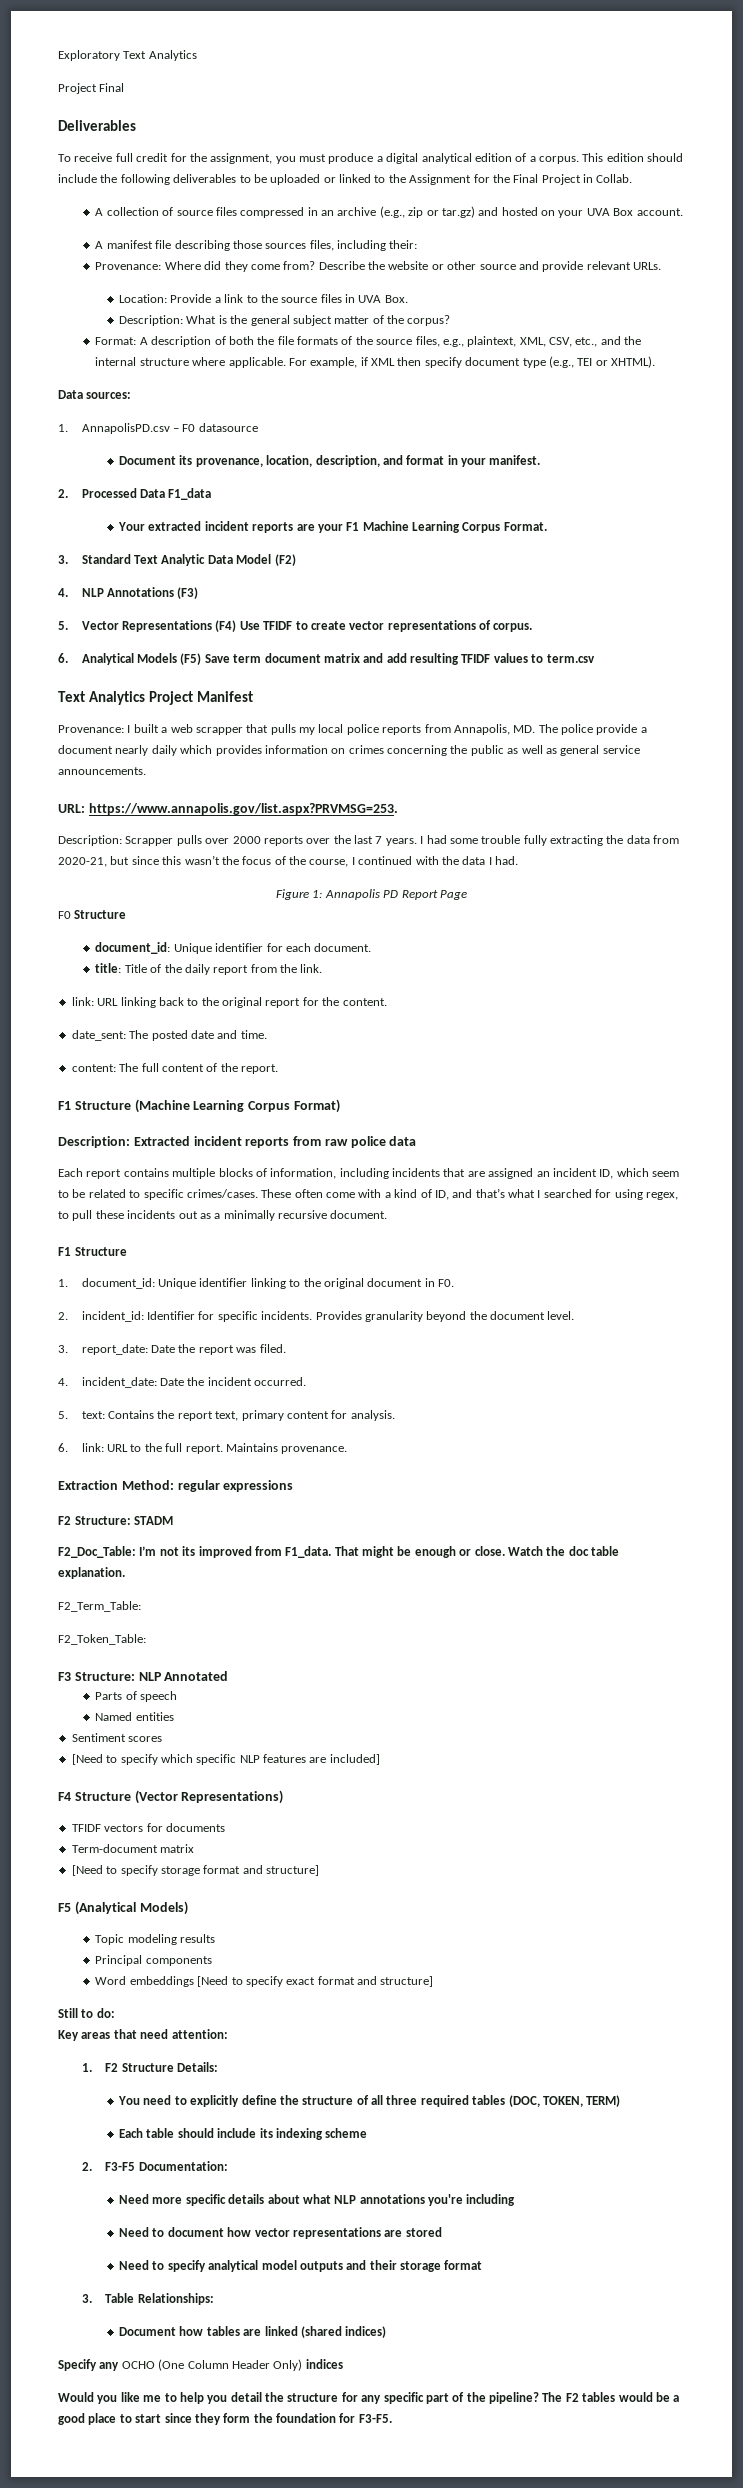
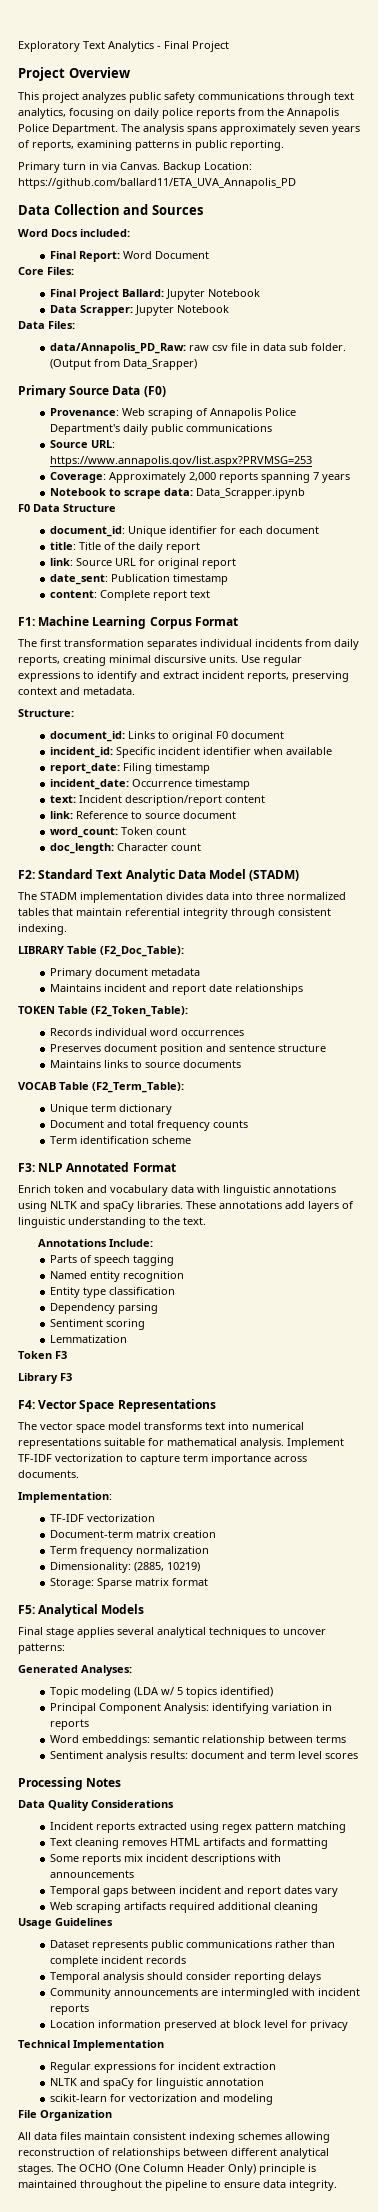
- Exploratory Text Analytics
- Project Final
- Deliverables
- To receive full credit for the assignment, you must produce a digital analytical edition of a corpus. This edition should include the following deliverables to be uploaded or linked to the Assignment for the Final Project in Collab.
- A collection of source files compressed in an archive (e.g., zip or tar.gz) and hosted on your UVA Box account.
- A manifest file describing those sources files, including their:
- Provenance: Where did they come from? Describe the website or other source and provide relevant URLs.
- Location: Provide a link to the source files in UVA Box.
- Description: What is the general subject matter of the corpus?
- Format: A description of both the file formats of the source files, e.g., plaintext, XML, CSV, etc., and the internal structure where applicable. For example, if XML then specify document type (e.g., TEI or XHTML).
- Data sources:
- 1. AnnapolisPD.csv – F0 datasource
- Document its provenance, location, description, and format in your manifest.
- 2. Processed Data F1_data
- Your extracted incident reports are your F1 Machine Learning Corpus Format.
- 3. Standard Text Analytic Data Model (F2)
- 4. NLP Annotations (F3)
- 5. Vector Representations (F4) Use TFIDF to create vector representations of corpus.
- 6. Analytical Models (F5) Save term document matrix and add resulting TFIDF values to term.csv
- Text Analytics Project Manifest
- Provenance: I built a web scrapper that pulls my local police reports from Annapolis, MD. The police provide a document nearly daily which provides information on crimes concerning the public as well as general service announcements.
- URL: https://www.annapolis.gov/list.aspx?PRVMSG=253.
- Description: Scrapper pulls over 2000 reports over the last 7 years. I had some trouble fully extracting the data from 2020-21, but since this wasn’t the focus of the course, I continued with the data I had.
- Figure 1: Annapolis PD Report Page
- F0 Structure
+ Exploratory Text Analytics - Final Project
+ Project Overview
+ This project analyzes public safety communications through text analytics, focusing on daily police reports from the Annapolis Police Department. The analysis spans approximately seven years of reports, examining patterns in public reporting.
+ Primary turn in via Canvas. Backup Location: https://github.com/ballard11/ETA_UVA_Annapolis_PD
+ Data Collection and Sources
+ Word Docs included:
+ Final Report: Word Document
+ Core Files:
+ Final Project Ballard: Jupyter Notebook
+ Data Scrapper: Jupyter Notebook
+ Data Files:
+ data/Annapolis_PD_Raw: raw csv file in data sub folder. (Output from Data_Srapper)
+ Primary Source Data (F0)
+ Provenance: Web scraping of Annapolis Police Department's daily public communications
+ Source URL: https://www.annapolis.gov/list.aspx?PRVMSG=253
+ Coverage: Approximately 2,000 reports spanning 7 years
+ Notebook to scrape data: Data_Scrapper.ipynb
+ F0 Data Structure
- document_id: Unique identifier for each document.
+ document_id: Unique identifier for each document
- title: Title of the daily report from the link.
- link: URL linking back to the original report for the content.
- date_sent: The posted date and time.
- content: The full content of the report.
- F1 Structure (Machine Learning Corpus Format)
- Description: Extracted incident reports from raw police data
- Each report contains multiple blocks of information, including incidents that are assigned an incident ID, which seem to be related to specific crimes/cases. These often come with a kind of ID, and that’s what I searched for using regex, to pull these incidents out as a minimally recursive document.
- F1 Structure
- 1. document_id: Unique identifier linking to the original document in F0.
- 2. incident_id: Identifier for specific incidents. Provides granularity beyond the document level.
- 3. report_date: Date the report was filed.
- 4. incident_date: Date the incident occurred.
- 5. text: Contains the report text, primary content for analysis.
- 6. link: URL to the full report. Maintains provenance.
- Extraction Method: regular expressions
- F2 Structure: STADM
- F2_Doc_Table: I’m not its improved from F1_data. That might be enough or close. Watch the doc table explanation.
- F2_Term_Table:
- F2_Token_Table:
- F3 Structure: NLP Annotated
+ title: Title of the daily report
+ link: Source URL for original report
+ date_sent: Publication timestamp
+ content: Complete report text
+ F1: Machine Learning Corpus Format
+ The first transformation separates individual incidents from daily reports, creating minimal discursive units. Use regular expressions to identify and extract incident reports, preserving context and metadata.
+ Structure:
+ document_id: Links to original F0 document
+ incident_id: Specific incident identifier when available
+ report_date: Filing timestamp
+ incident_date: Occurrence timestamp
+ text: Incident description/report content
+ link: Reference to source document
+ word_count: Token count
+ doc_length: Character count
+ F2: Standard Text Analytic Data Model (STADM)
+ The STADM implementation divides data into three normalized tables that maintain referential integrity through consistent indexing.
+ LIBRARY Table (F2_Doc_Table):
+ Primary document metadata
+ Maintains incident and report date relationships
+ TOKEN Table (F2_Token_Table):
+ Records individual word occurrences
+ Preserves document position and sentence structure
+ Maintains links to source documents
+ VOCAB Table (F2_Term_Table):
+ Unique term dictionary
+ Document and total frequency counts
+ Term identification scheme
+ F3: NLP Annotated Format
+ Enrich token and vocabulary data with linguistic annotations using NLTK and spaCy libraries. These annotations add layers of linguistic understanding to the text.
+ Annotations Include:
- Parts of speech
+ Parts of speech tagging
- Named entities
- Sentiment scores
- [Need to specify which specific NLP features are included]
- F4 Structure (Vector Representations)
- TFIDF vectors for documents
- Term-document matrix
- [Need to specify storage format and structure]
- F5 (Analytical Models)
- Topic modeling results
- Principal components
- Word embeddings [Need to specify exact format and structure]
- Still to do:
- Key areas that need attention:
- 1. F2 Structure Details:
- You need to explicitly define the structure of all three required tables (DOC, TOKEN, TERM)
- Each table should include its indexing scheme
- 2. F3-F5 Documentation:
- Need more specific details about what NLP annotations you're including
- Need to document how vector representations are stored
- Need to specify analytical model outputs and their storage format
- 3. Table Relationships:
- Document how tables are linked (shared indices)
- Specify any OCHO (One Column Header Only) indices
- Would you like me to help you detail the structure for any specific part of the pipeline? The F2 tables would be a good place to start since they form the foundation for F3-F5.
+ Named entity recognition
+ Entity type classification
+ Dependency parsing
+ Sentiment scoring
+ Lemmatization
+ Token F3
+ Library F3
+ F4: Vector Space Representations
+ The vector space model transforms text into numerical representations suitable for mathematical analysis. Implement TF-IDF vectorization to capture term importance across documents.
+ Implementation:
+ TF-IDF vectorization
+ Document-term matrix creation
+ Term frequency normalization
+ Dimensionality: (2885, 10219)
+ Storage: Sparse matrix format
+ F5: Analytical Models
+ Final stage applies several analytical techniques to uncover patterns:
+ Generated Analyses:
+ Topic modeling (LDA w/ 5 topics identified)
+ Principal Component Analysis: identifying variation in reports
+ Word embeddings: semantic relationship between terms
+ Sentiment analysis results: document and term level scores
+ Processing Notes
+ Data Quality Considerations
+ Incident reports extracted using regex pattern matching
+ Text cleaning removes HTML artifacts and formatting
+ Some reports mix incident descriptions with announcements
+ Temporal gaps between incident and report dates vary
+ Web scraping artifacts required additional cleaning
+ Usage Guidelines
+ Dataset represents public communications rather than complete incident records
+ Temporal analysis should consider reporting delays
+ Community announcements are intermingled with incident reports
+ Location information preserved at block level for privacy
+ Technical Implementation
+ Regular expressions for incident extraction
+ NLTK and spaCy for linguistic annotation
+ scikit-learn for vectorization and modeling
+ File Organization
+ All data files maintain consistent indexing schemes allowing reconstruction of relationships between different analytical stages. The OCHO (One Column Header Only) principle is maintained throughout the pipeline to ensure data integrity.

